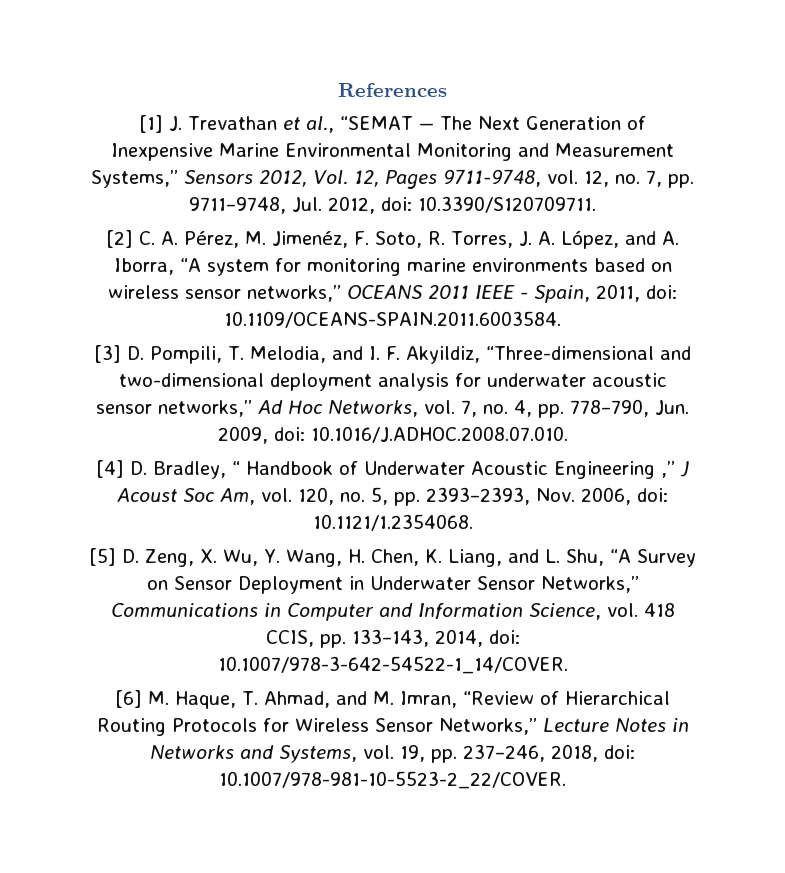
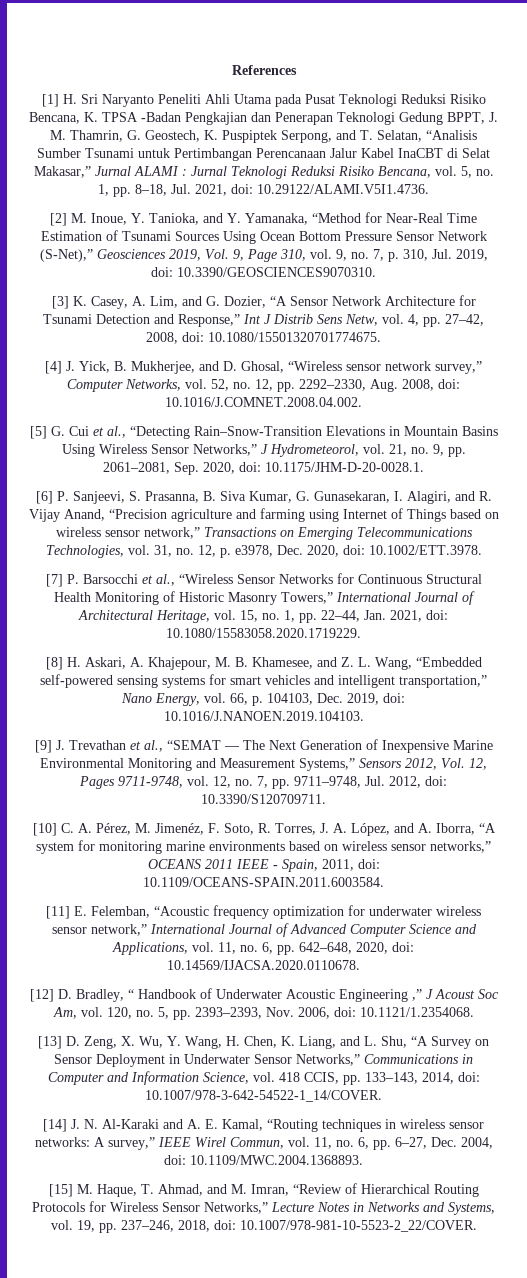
- [1] J. Trevathan et al., “SEMAT — The Next Generation of Inexpensive Marine Environmental Monitoring and Measurement Systems,” Sensors 2012, Vol. 12, Pages 9711-9748, vol. 12, no. 7, pp. 9711–9748, Jul. 2012, doi: 10.3390/S120709711.
+ [1] H. Sri Naryanto Peneliti Ahli Utama pada Pusat Teknologi Reduksi Risiko Bencana, K. TPSA -Badan Pengkajian dan Penerapan Teknologi Gedung BPPT, J. M. Thamrin, G. Geostech, K. Puspiptek Serpong, and T. Selatan, “Analisis Sumber Tsunami untuk Pertimbangan Perencanaan Jalur Kabel InaCBT di Selat Makasar,” Jurnal ALAMI : Jurnal Teknologi Reduksi Risiko Bencana, vol. 5, no. 1, pp. 8–18, Jul. 2021, doi: 10.29122/ALAMI.V5I1.4736.
+ [2] M. Inoue, Y. Tanioka, and Y. Yamanaka, “Method for Near-Real Time Estimation of Tsunami Sources Using Ocean Bottom Pressure Sensor Network (S-Net),” Geosciences 2019, Vol. 9, Page 310, vol. 9, no. 7, p. 310, Jul. 2019, doi: 10.3390/GEOSCIENCES9070310.
+ [3] K. Casey, A. Lim, and G. Dozier, “A Sensor Network Architecture for Tsunami Detection and Response,” Int J Distrib Sens Netw, vol. 4, pp. 27–42, 2008, doi: 10.1080/15501320701774675.
+ [4] J. Yick, B. Mukherjee, and D. Ghosal, “Wireless sensor network survey,” Computer Networks, vol. 52, no. 12, pp. 2292–2330, Aug. 2008, doi: 10.1016/J.COMNET.2008.04.002.
+ [5] G. Cui et al., “Detecting Rain–Snow-Transition Elevations in Mountain Basins Using Wireless Sensor Networks,” J Hydrometeorol, vol. 21, no. 9, pp. 2061–2081, Sep. 2020, doi: 10.1175/JHM-D-20-0028.1.
+ [6] P. Sanjeevi, S. Prasanna, B. Siva Kumar, G. Gunasekaran, I. Alagiri, and R. Vijay Anand, “Precision agriculture and farming using Internet of Things based on wireless sensor network,” Transactions on Emerging Telecommunications Technologies, vol. 31, no. 12, p. e3978, Dec. 2020, doi: 10.1002/ETT.3978.
+ [7] P. Barsocchi et al., “Wireless Sensor Networks for Continuous Structural Health Monitoring of Historic Masonry Towers,” International Journal of Architectural Heritage, vol. 15, no. 1, pp. 22–44, Jan. 2021, doi: 10.1080/15583058.2020.1719229.
+ [8] H. Askari, A. Khajepour, M. B. Khamesee, and Z. L. Wang, “Embedded self-powered sensing systems for smart vehicles and intelligent transportation,” Nano Energy, vol. 66, p. 104103, Dec. 2019, doi: 10.1016/J.NANOEN.2019.104103.
+ [9] J. Trevathan et al., “SEMAT — The Next Generation of Inexpensive Marine Environmental Monitoring and Measurement Systems,” Sensors 2012, Vol. 12, Pages 9711-9748, vol. 12, no. 7, pp. 9711–9748, Jul. 2012, doi: 10.3390/S120709711.
- [2] C. A. Pérez, M. Jimenéz, F. Soto, R. Torres, J. A. López, and A. Iborra, “A system for monitoring marine environments based on wireless sensor networks,” OCEANS 2011 IEEE - Spain, 2011, doi: 10.1109/OCEANS-SPAIN.2011.6003584.
+ [10] C. A. Pérez, M. Jimenéz, F. Soto, R. Torres, J. A. López, and A. Iborra, “A system for monitoring marine environments based on wireless sensor networks,” OCEANS 2011 IEEE - Spain, 2011, doi: 10.1109/OCEANS-SPAIN.2011.6003584.
- [3] D. Pompili, T. Melodia, and I. F. Akyildiz, “Three-dimensional and two-dimensional deployment analysis for underwater acoustic sensor networks,” Ad Hoc Networks, vol. 7, no. 4, pp. 778–790, Jun. 2009, doi: 10.1016/J.ADHOC.2008.07.010.
- [4] D. Bradley, “ Handbook of Underwater Acoustic Engineering ,” J Acoust Soc Am, vol. 120, no. 5, pp. 2393–2393, Nov. 2006, doi: 10.1121/1.2354068.
+ [11] E. Felemban, “Acoustic frequency optimization for underwater wireless sensor network,” International Journal of Advanced Computer Science and Applications, vol. 11, no. 6, pp. 642–648, 2020, doi: 10.14569/IJACSA.2020.0110678.
+ [12] D. Bradley, “ Handbook of Underwater Acoustic Engineering ,” J Acoust Soc Am, vol. 120, no. 5, pp. 2393–2393, Nov. 2006, doi: 10.1121/1.2354068.
- [5] D. Zeng, X. Wu, Y. Wang, H. Chen, K. Liang, and L. Shu, “A Survey on Sensor Deployment in Underwater Sensor Networks,” Communications in Computer and Information Science, vol. 418 CCIS, pp. 133–143, 2014, doi: 10.1007/978-3-642-54522-1_14/COVER.
+ [13] D. Zeng, X. Wu, Y. Wang, H. Chen, K. Liang, and L. Shu, “A Survey on Sensor Deployment in Underwater Sensor Networks,” Communications in Computer and Information Science, vol. 418 CCIS, pp. 133–143, 2014, doi: 10.1007/978-3-642-54522-1_14/COVER.
- [6] M. Haque, T. Ahmad, and M. Imran, “Review of Hierarchical Routing Protocols for Wireless Sensor Networks,” Lecture Notes in Networks and Systems, vol. 19, pp. 237–246, 2018, doi: 10.1007/978-981-10-5523-2_22/COVER.
+ [14] J. N. Al-Karaki and A. E. Kamal, “Routing techniques in wireless sensor networks: A survey,” IEEE Wirel Commun, vol. 11, no. 6, pp. 6–27, Dec. 2004, doi: 10.1109/MWC.2004.1368893.
+ [15] M. Haque, T. Ahmad, and M. Imran, “Review of Hierarchical Routing Protocols for Wireless Sensor Networks,” Lecture Notes in Networks and Systems, vol. 19, pp. 237–246, 2018, doi: 10.1007/978-981-10-5523-2_22/COVER.

